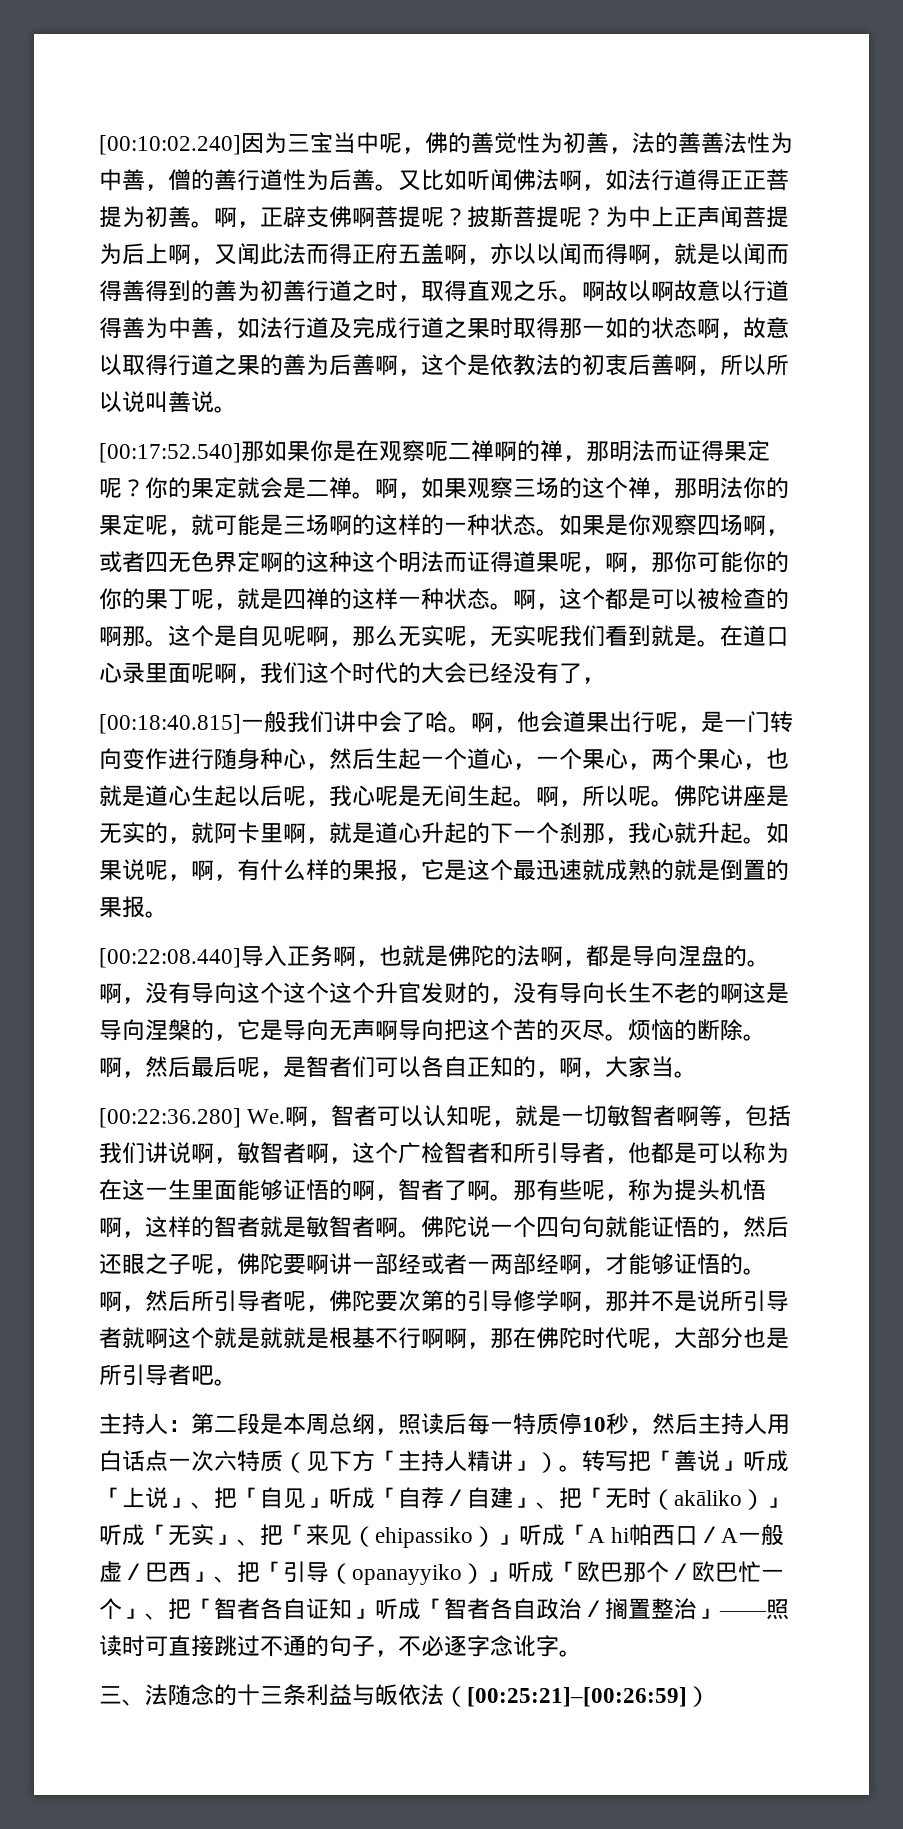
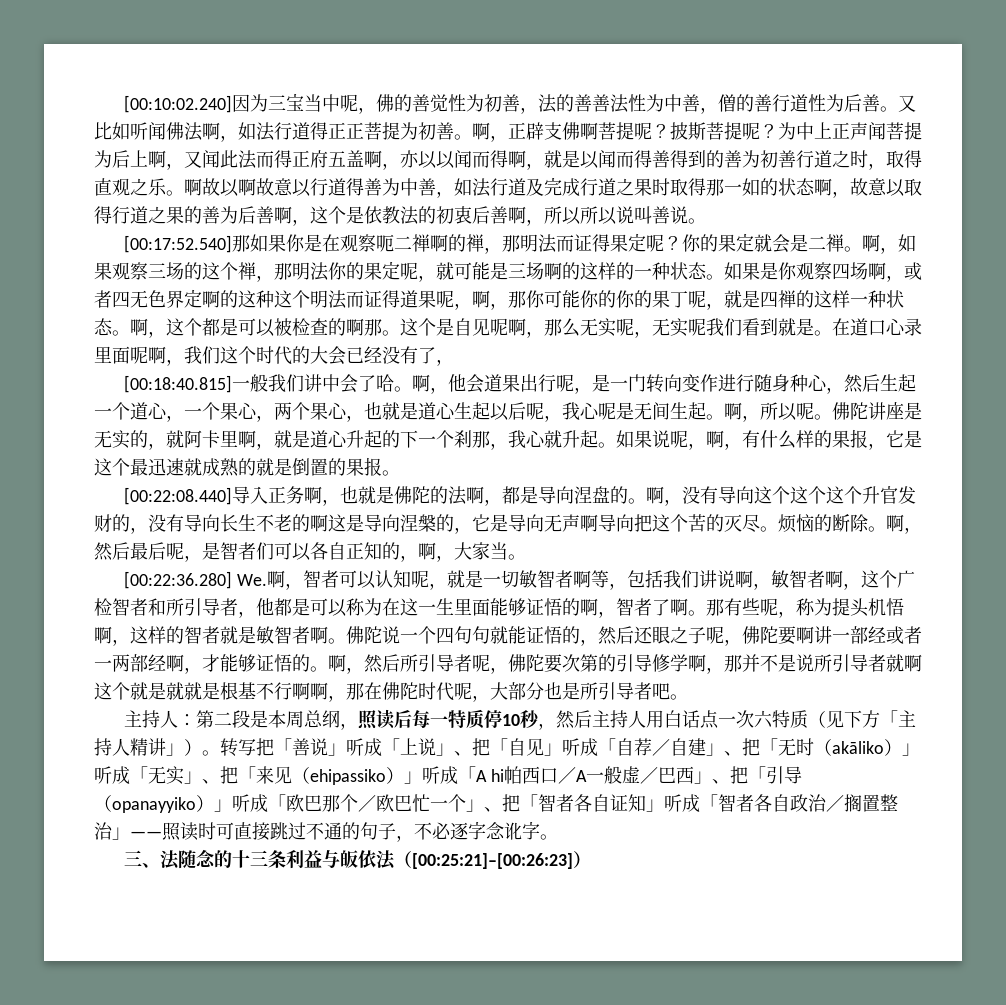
- 三、法随念的十三条利益与皈依法（[00:25:21]–[00:26:59]）
+ 三、法随念的十三条利益与皈依法（[00:25:21]–[00:26:23]）

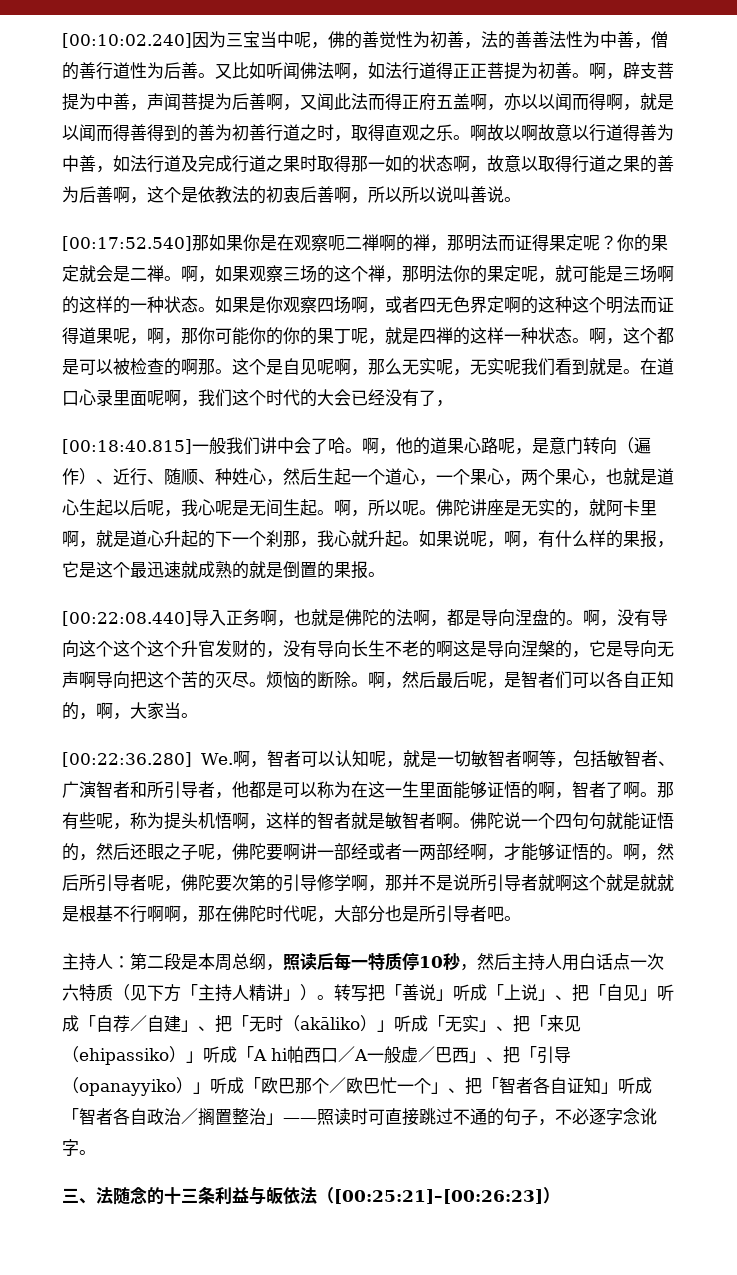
- 啊，正辟支佛啊菩提呢？披斯菩提呢？为中上正声闻菩提为后上啊，又闻此法而得正府五盖啊，亦以以闻而得啊，就是以闻而得善得到的善为初善行道之时，取得直观之乐。
+ 啊，辟支菩提为中善，声闻菩提为后善啊，又闻此法而得正府五盖啊，亦以以闻而得啊，就是以闻而得善得到的善为初善行道之时，取得直观之乐。
- 啊，他会道果出行呢，是一门转向变作进行随身种心，然后生起一个道心，一个果心，两个果心，也就是道心生起以后呢，我心呢是无间生起。
+ 啊，他的道果心路呢，是意门转向（遍作）、近行、随顺、种姓心，然后生起一个道心，一个果心，两个果心，也就是道心生起以后呢，我心呢是无间生起。
- [00:22:36.280] We.啊，智者可以认知呢，就是一切敏智者啊等，包括我们讲说啊，敏智者啊，这个广检智者和所引导者，他都是可以称为在这一生里面能够证悟的啊，智者了啊。
+ [00:22:36.280] We.啊，智者可以认知呢，就是一切敏智者啊等，包括敏智者、广演智者和所引导者，他都是可以称为在这一生里面能够证悟的啊，智者了啊。

